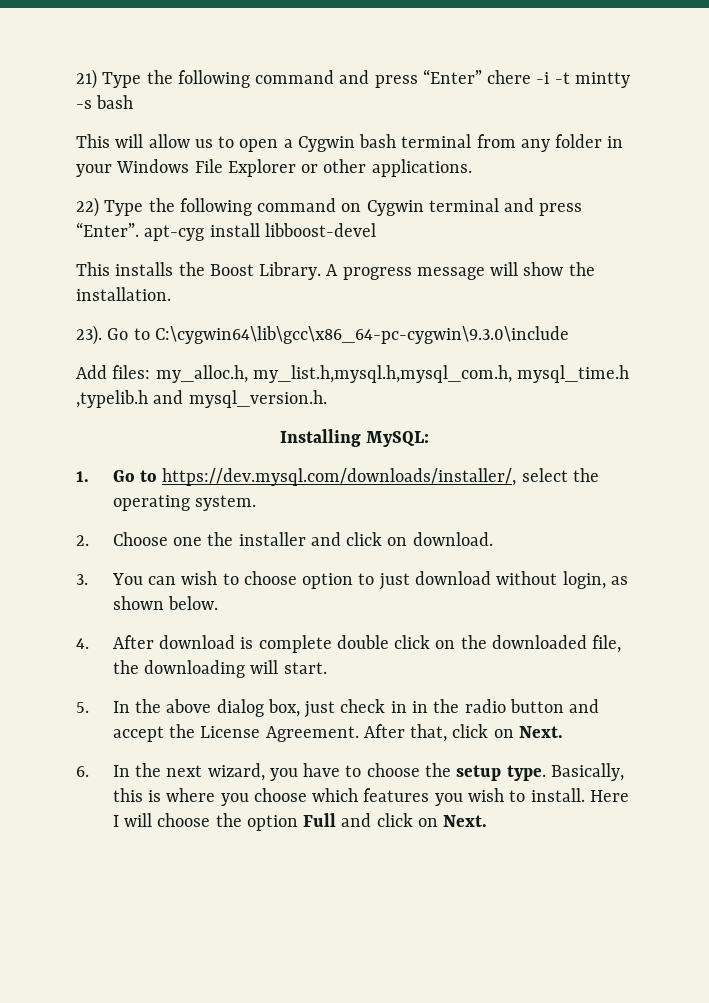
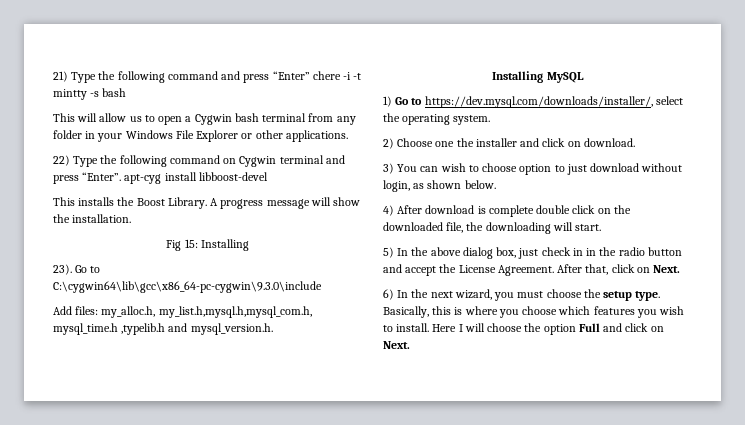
+ Fig 15: Installing
- Installing MySQL:
- 1. Go to https://dev.mysql.com/downloads/installer/, select the operating system.
+ Installing MySQL
+ 1) Go to https://dev.mysql.com/downloads/installer/, select the operating system.
- 2. Choose one the installer and click on download.
+ 2) Choose one the installer and click on download.
- 3. You can wish to choose option to just download without login, as shown below.
+ 3) You can wish to choose option to just download without login, as shown below.
- 4. After download is complete double click on the downloaded file, the downloading will start.
+ 4) After download is complete double click on the downloaded file, the downloading will start.
- 5. In the above dialog box, just check in in the radio button and accept the License Agreement.
+ 5) In the above dialog box, just check in in the radio button and accept the License Agreement.
- 6. In the next wizard, you have to choose the setup type.
+ 6) In the next wizard, you must choose the setup type.

